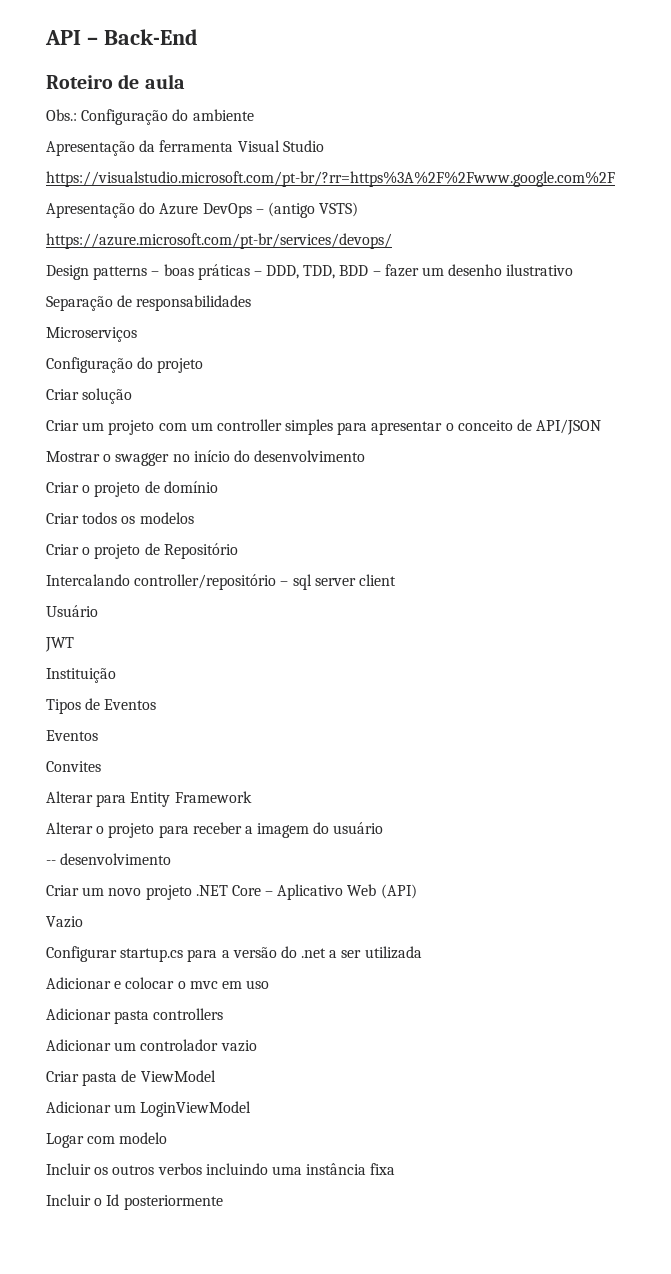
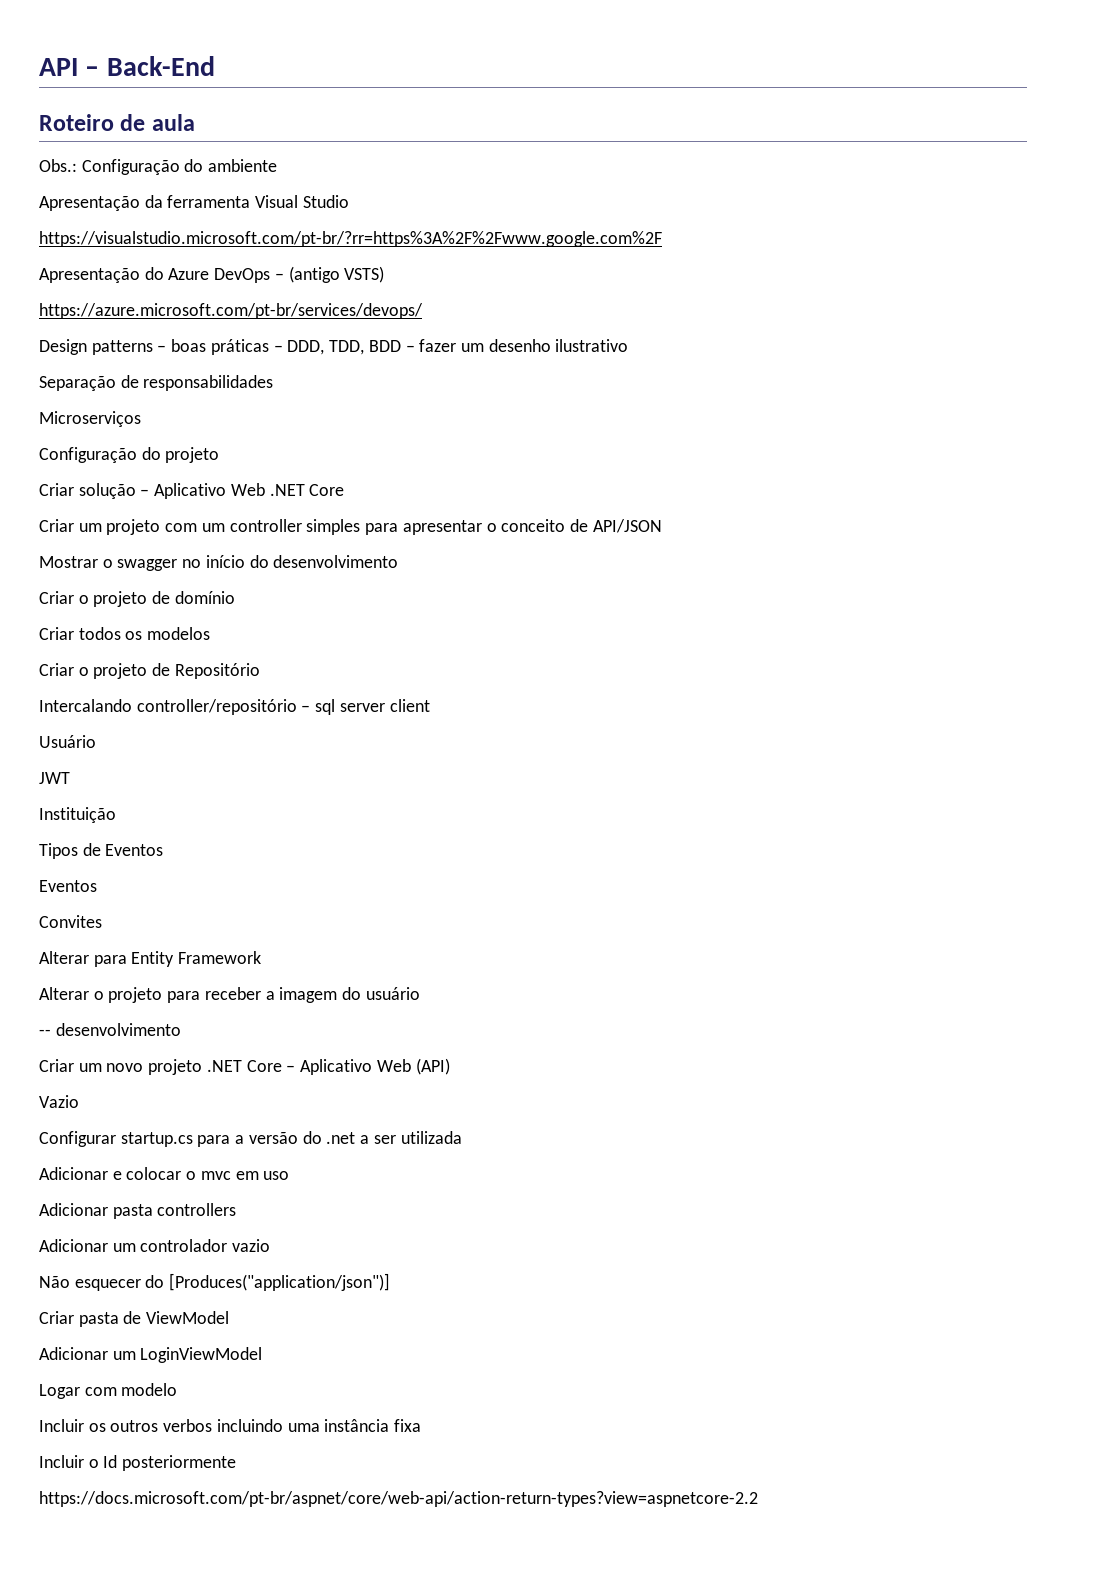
- Criar solução
+ Criar solução – Aplicativo Web .NET Core
+ Não esquecer do [Produces("application/json")]
+ https://docs.microsoft.com/pt-br/aspnet/core/web-api/action-return-types?view=aspnetcore-2.2

